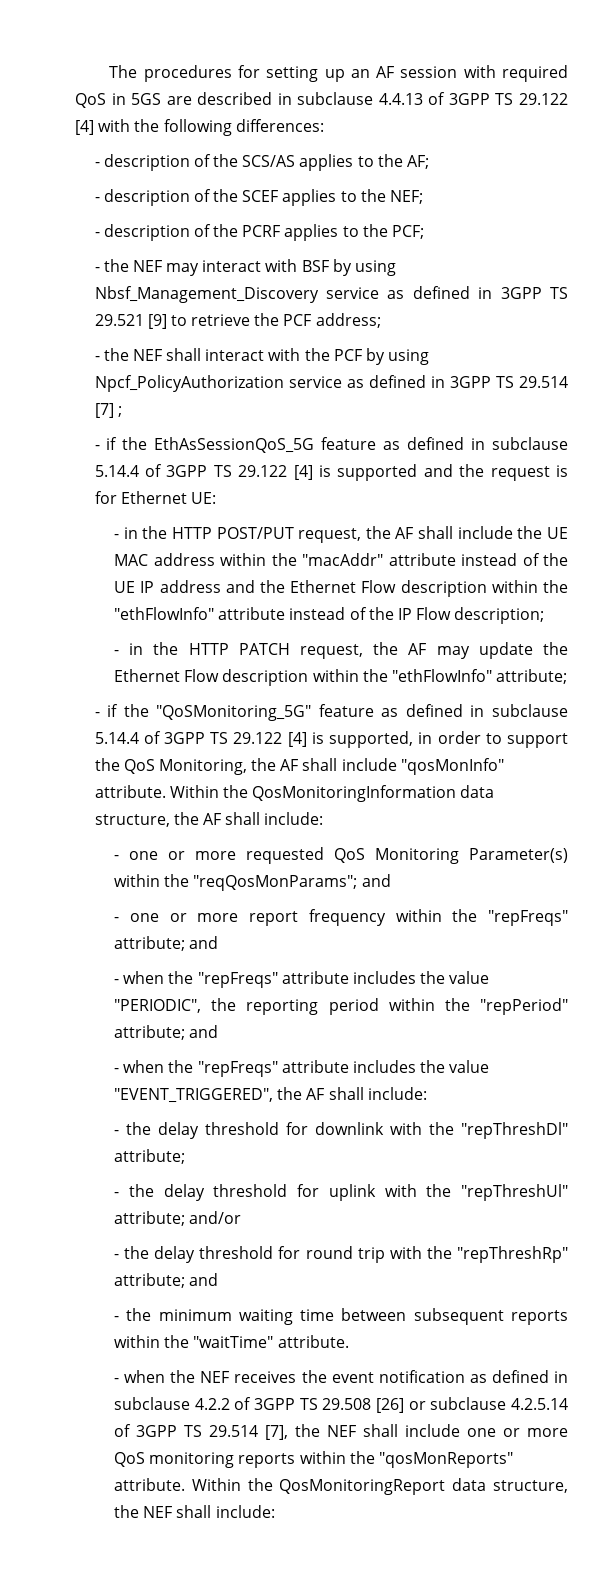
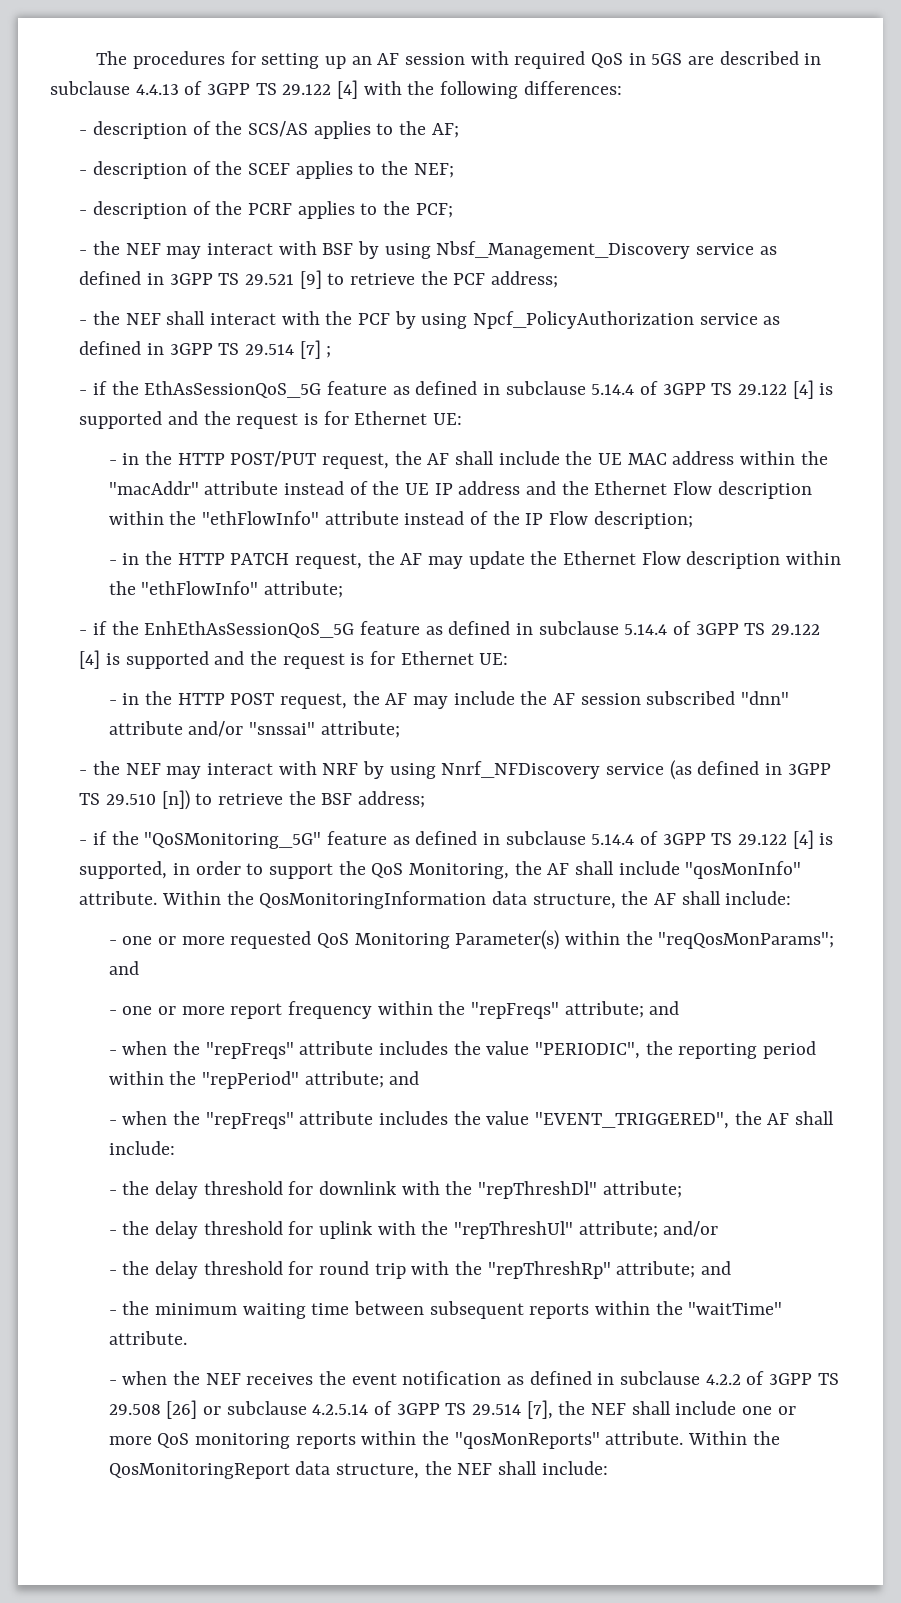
+ - if the EnhEthAsSessionQoS_5G feature as defined in subclause 5.14.4 of 3GPP TS 29.122 [4] is supported and the request is for Ethernet UE:
+ - in the HTTP POST request, the AF may include the AF session subscribed "dnn" attribute and/or "snssai" attribute;
+ - the NEF may interact with NRF by using Nnrf_NFDiscovery service (as defined in 3GPP TS 29.510 [n]) to retrieve the BSF address;

